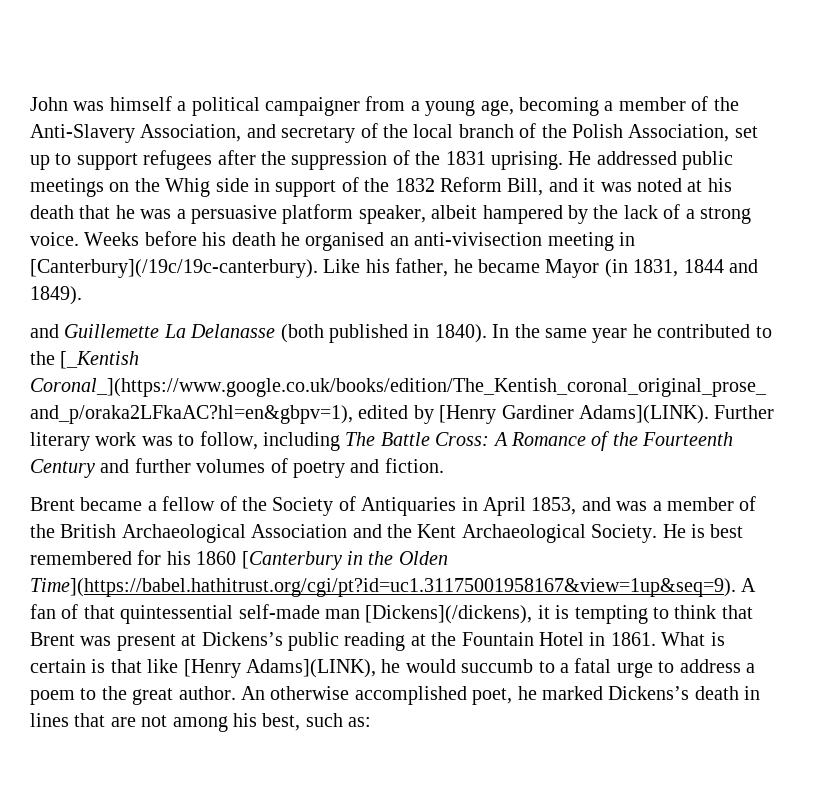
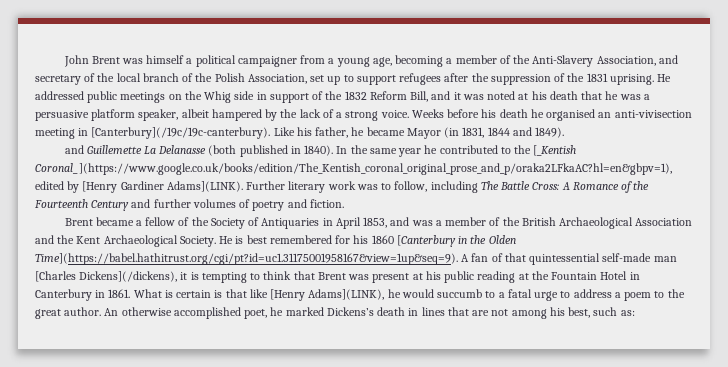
- John was himself a political campaigner from a young age, becoming a member of the Anti-Slavery Association, and secretary of the local branch of the Polish Association, set up to support refugees after the suppression of the 1831 uprising.
+ John Brent was himself a political campaigner from a young age, becoming a member of the Anti-Slavery Association, and secretary of the local branch of the Polish Association, set up to support refugees after the suppression of the 1831 uprising.
- He is best remembered for his 1860 [Canterbury in the Olden Time](https://babel.hathitrust.org/cgi/pt?id=uc1.31175001958167&view=1up&seq=9). A fan of that quintessential self-made man [Dickens](/dickens), it is tempting to think that Brent was present at Dickens’s public reading at the Fountain Hotel in 1861.
+ He is best remembered for his 1860 [Canterbury in the Olden Time](https://babel.hathitrust.org/cgi/pt?id=uc1.31175001958167&view=1up&seq=9). A fan of that quintessential self-made man [Charles Dickens](/dickens), it is tempting to think that Brent was present at his public reading at the Fountain Hotel in Canterbury in 1861.

